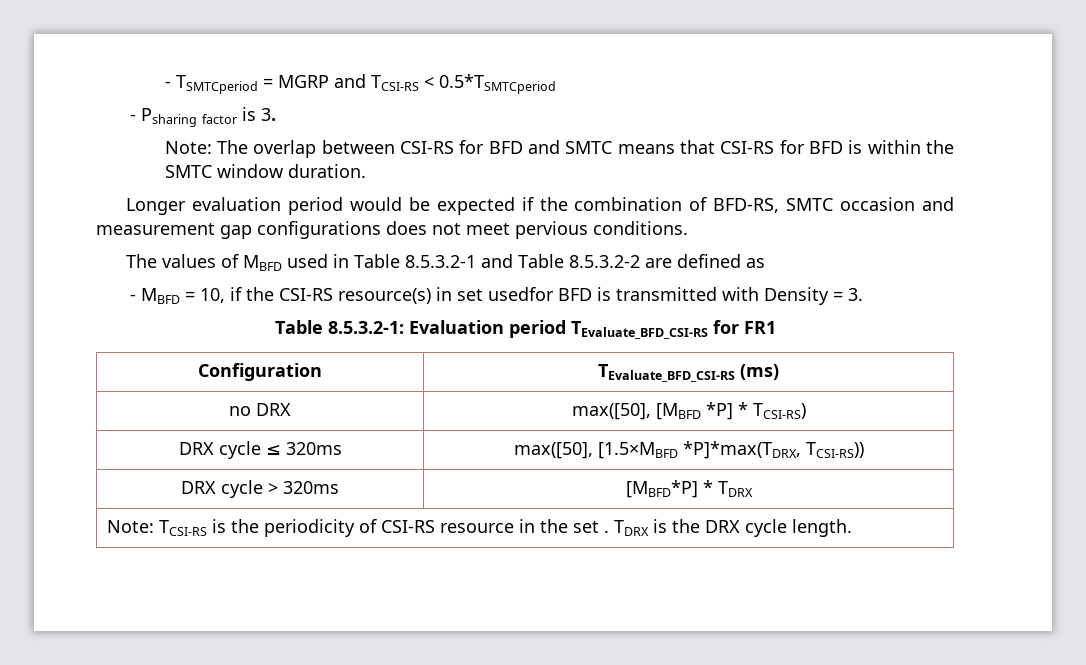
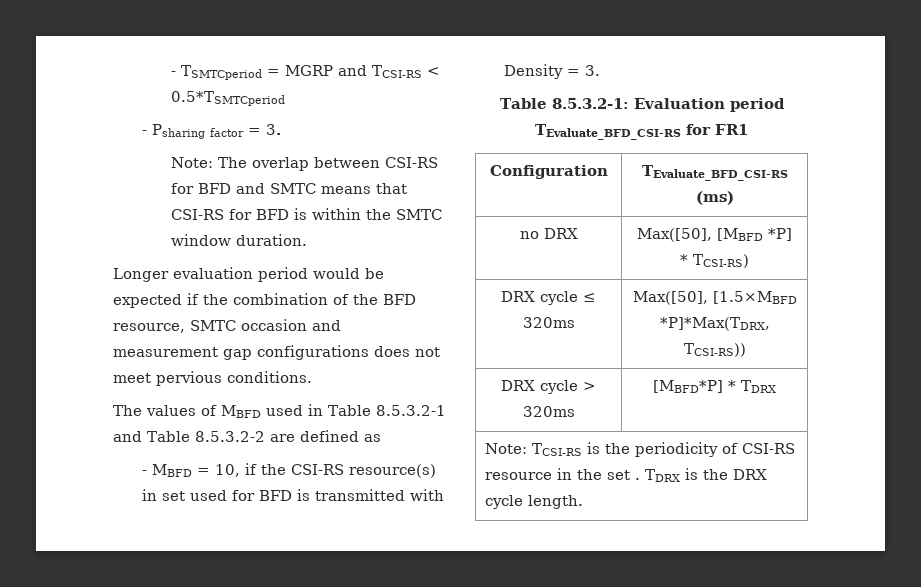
- - Psharing factor is 3.
+ - Psharing factor = 3.
- Longer evaluation period would be expected if the combination of BFD-RS, SMTC occasion and measurement gap configurations does not meet pervious conditions.
+ Longer evaluation period would be expected if the combination of the BFD resource, SMTC occasion and measurement gap configurations does not meet pervious conditions.
- - MBFD = 10, if the CSI-RS resource(s) in set usedfor BFD is transmitted with Density = 3.
+ - MBFD = 10, if the CSI-RS resource(s) in set used for BFD is transmitted with Density = 3.
- no DRX | max([50], [MBFD *P] * TCSI-RS)
+ no DRX | Max([50], [MBFD *P] * TCSI-RS)
- DRX cycle ≤ 320ms | max([50], [1.5×MBFD *P]*max(TDRX, TCSI-RS))
+ DRX cycle ≤ 320ms | Max([50], [1.5×MBFD *P]*Max(TDRX, TCSI-RS))

